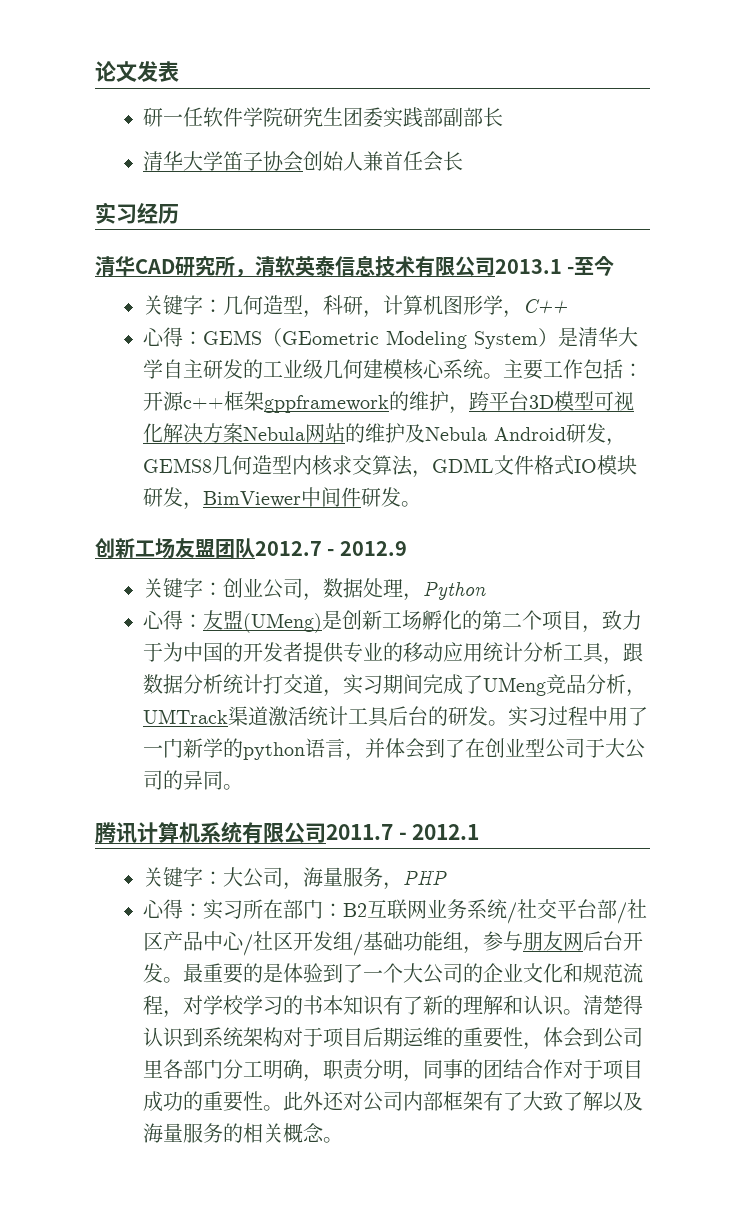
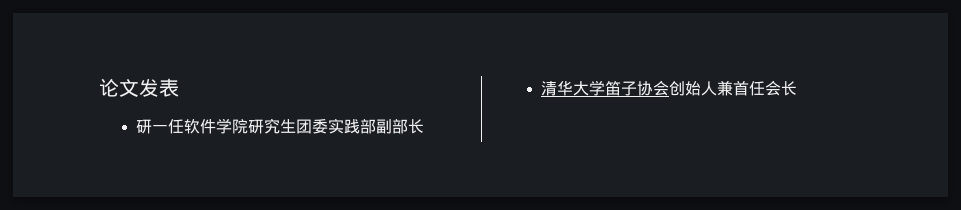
- 实习经历
- 清华CAD研究所，清软英泰信息技术有限公司2013.1 -至今
- 关键字：几何造型，科研，计算机图形学，C++
- 心得：GEMS（GEometric Modeling System）是清华大学自主研发的工业级几何建模核心系统。主要工作包括：开源c++框架gppframework的维护，跨平台3D模型可视化解决方案Nebula网站的维护及Nebula Android研发，GEMS8几何造型内核求交算法，GDML文件格式IO模块研发，BimViewer中间件研发。
- 创新工场友盟团队2012.7 - 2012.9
- 关键字：创业公司，数据处理，Python
- 心得：友盟(UMeng)是创新工场孵化的第二个项目，致力于为中国的开发者提供专业的移动应用统计分析工具，跟数据分析统计打交道，实习期间完成了UMeng竞品分析，UMTrack渠道激活统计工具后台的研发。实习过程中用了一门新学的python语言，并体会到了在创业型公司于大公司的异同。
- 腾讯计算机系统有限公司2011.7 - 2012.1
- 关键字：大公司，海量服务，PHP
- 心得：实习所在部门：B2互联网业务系统/社交平台部/社区产品中心/社区开发组/基础功能组，参与朋友网后台开发。最重要的是体验到了一个大公司的企业文化和规范流程，对学校学习的书本知识有了新的理解和认识。清楚得认识到系统架构对于项目后期运维的重要性，体会到公司里各部门分工明确，职责分明，同事的团结合作对于项目成功的重要性。此外还对公司内部框架有了大致了解以及海量服务的相关概念。

